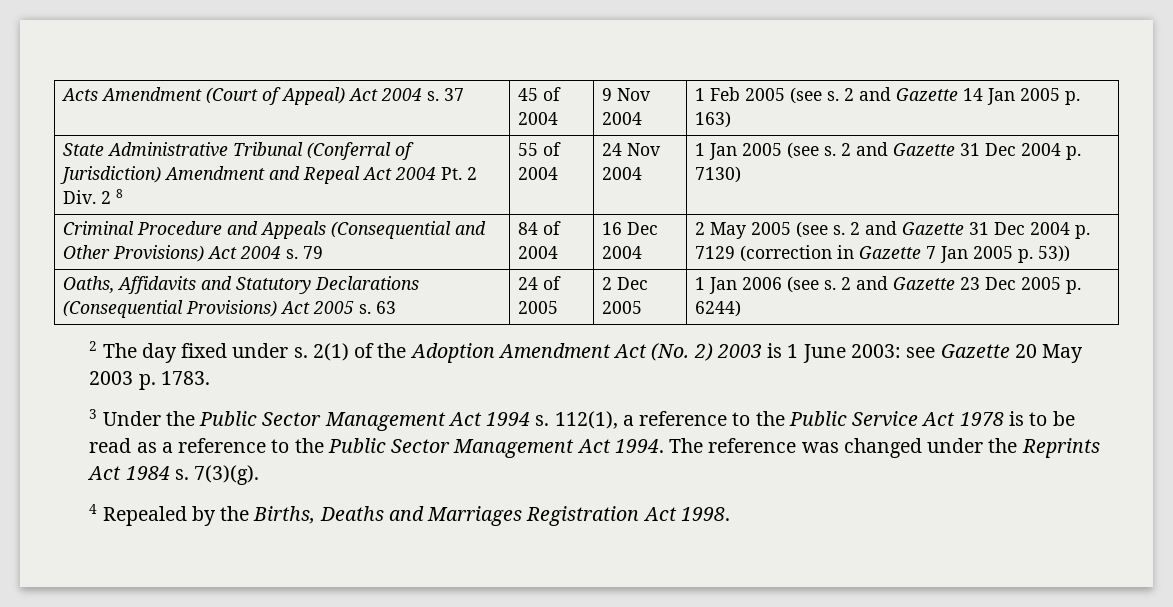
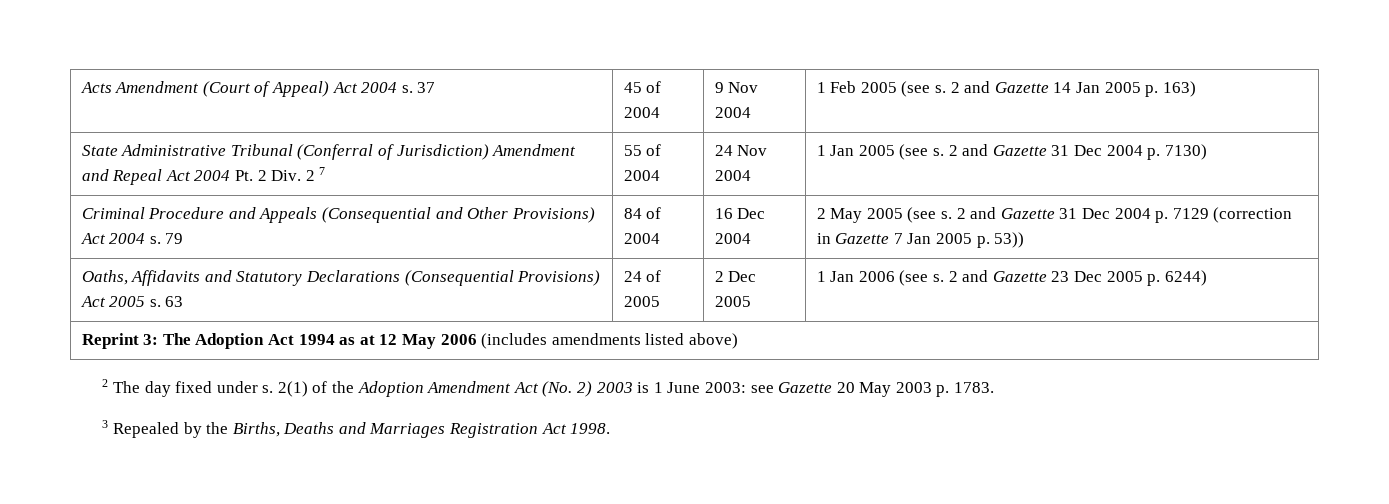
- State Administrative Tribunal (Conferral of Jurisdiction) Amendment and Repeal Act 2004 Pt. 2 Div. 2 8 | 55 of 2004 | 24 Nov 2004 | 1 Jan 2005 (see s. 2 and Gazette 31 Dec 2004 p. 7130)
+ State Administrative Tribunal (Conferral of Jurisdiction) Amendment and Repeal Act 2004 Pt. 2 Div. 2 7 | 55 of 2004 | 24 Nov 2004 | 1 Jan 2005 (see s. 2 and Gazette 31 Dec 2004 p. 7130)
+ Reprint 3: The Adoption Act 1994 as at 12 May 2006 (includes amendments listed above)
- 3 Under the Public Sector Management Act 1994 s. 112(1), a reference to the Public Service Act 1978 is to be read as a reference to the Public Sector Management Act 1994. The reference was changed under the Reprints Act 1984 s. 7(3)(g).
- 4 Repealed by the Births, Deaths and Marriages Registration Act 1998.
+ 3 Repealed by the Births, Deaths and Marriages Registration Act 1998.

